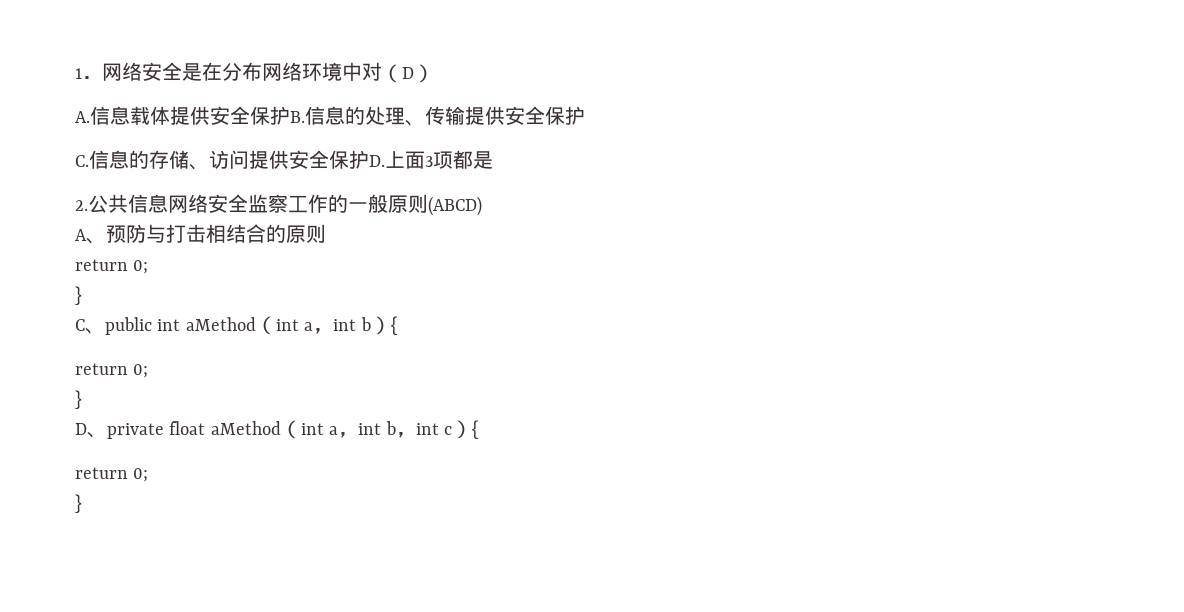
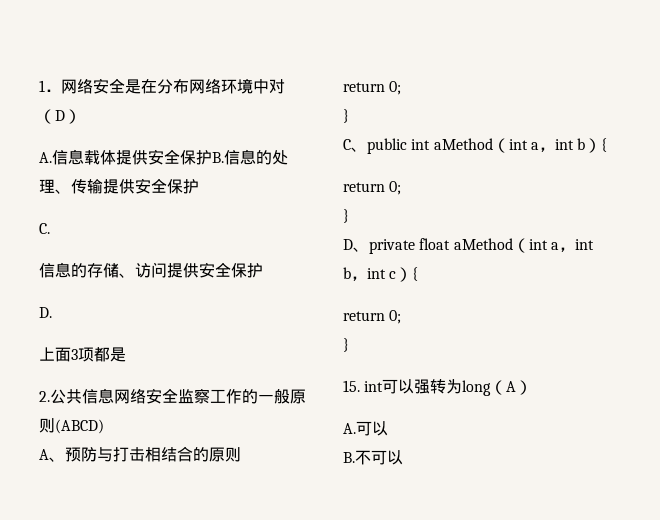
- C.信息的存储、访问提供安全保护D.上面3项都是
+ C.
+ 信息的存储、访问提供安全保护
+ D.
+ 上面3项都是
+ 15. int可以强转为long（A）
+ A.可以
+ B.不可以

